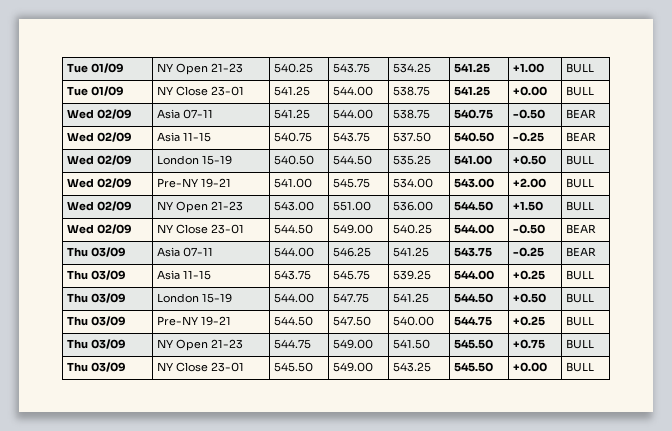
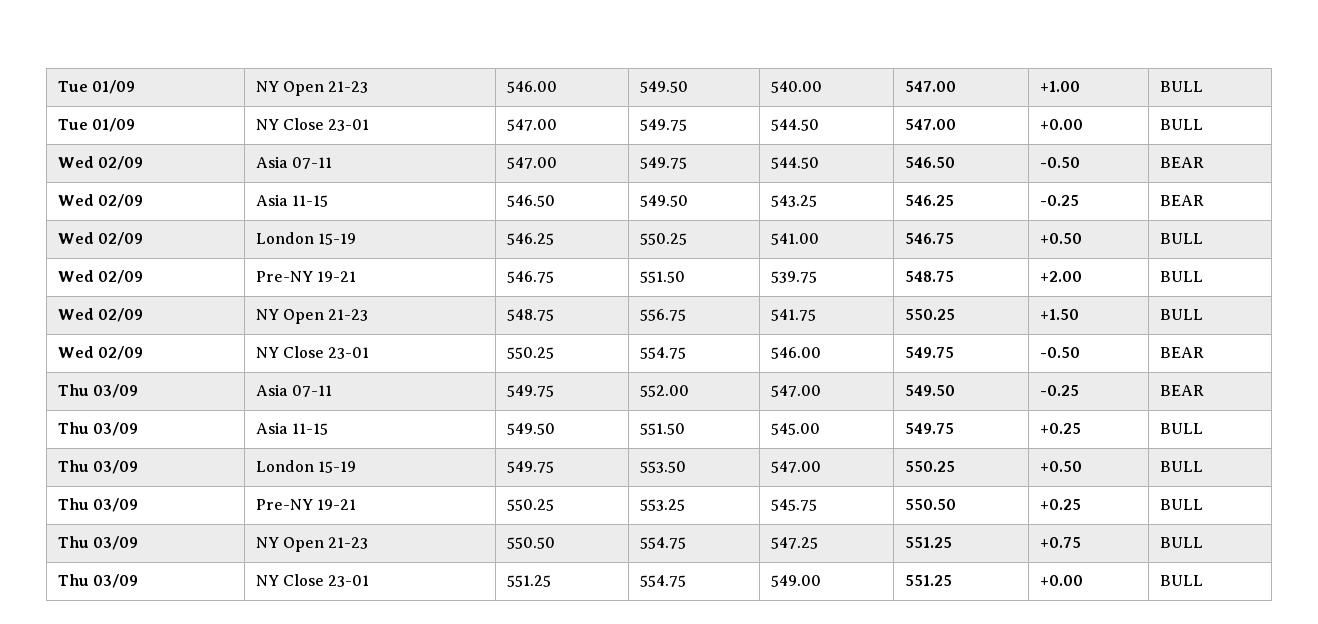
- Tue 01/09 | NY Open 21-23 | 540.25 | 543.75 | 534.25 | 541.25 | +1.00 | BULL
+ Tue 01/09 | NY Open 21-23 | 546.00 | 549.50 | 540.00 | 547.00 | +1.00 | BULL
- Tue 01/09 | NY Close 23-01 | 541.25 | 544.00 | 538.75 | 541.25 | +0.00 | BULL
+ Tue 01/09 | NY Close 23-01 | 547.00 | 549.75 | 544.50 | 547.00 | +0.00 | BULL
- Wed 02/09 | Asia 07-11 | 541.25 | 544.00 | 538.75 | 540.75 | -0.50 | BEAR
+ Wed 02/09 | Asia 07-11 | 547.00 | 549.75 | 544.50 | 546.50 | -0.50 | BEAR
- Wed 02/09 | Asia 11-15 | 540.75 | 543.75 | 537.50 | 540.50 | -0.25 | BEAR
+ Wed 02/09 | Asia 11-15 | 546.50 | 549.50 | 543.25 | 546.25 | -0.25 | BEAR
- Wed 02/09 | London 15-19 | 540.50 | 544.50 | 535.25 | 541.00 | +0.50 | BULL
+ Wed 02/09 | London 15-19 | 546.25 | 550.25 | 541.00 | 546.75 | +0.50 | BULL
- Wed 02/09 | Pre-NY 19-21 | 541.00 | 545.75 | 534.00 | 543.00 | +2.00 | BULL
+ Wed 02/09 | Pre-NY 19-21 | 546.75 | 551.50 | 539.75 | 548.75 | +2.00 | BULL
- Wed 02/09 | NY Open 21-23 | 543.00 | 551.00 | 536.00 | 544.50 | +1.50 | BULL
+ Wed 02/09 | NY Open 21-23 | 548.75 | 556.75 | 541.75 | 550.25 | +1.50 | BULL
- Wed 02/09 | NY Close 23-01 | 544.50 | 549.00 | 540.25 | 544.00 | -0.50 | BEAR
+ Wed 02/09 | NY Close 23-01 | 550.25 | 554.75 | 546.00 | 549.75 | -0.50 | BEAR
- Thu 03/09 | Asia 07-11 | 544.00 | 546.25 | 541.25 | 543.75 | -0.25 | BEAR
+ Thu 03/09 | Asia 07-11 | 549.75 | 552.00 | 547.00 | 549.50 | -0.25 | BEAR
- Thu 03/09 | Asia 11-15 | 543.75 | 545.75 | 539.25 | 544.00 | +0.25 | BULL
+ Thu 03/09 | Asia 11-15 | 549.50 | 551.50 | 545.00 | 549.75 | +0.25 | BULL
- Thu 03/09 | London 15-19 | 544.00 | 547.75 | 541.25 | 544.50 | +0.50 | BULL
+ Thu 03/09 | London 15-19 | 549.75 | 553.50 | 547.00 | 550.25 | +0.50 | BULL
- Thu 03/09 | Pre-NY 19-21 | 544.50 | 547.50 | 540.00 | 544.75 | +0.25 | BULL
+ Thu 03/09 | Pre-NY 19-21 | 550.25 | 553.25 | 545.75 | 550.50 | +0.25 | BULL
- Thu 03/09 | NY Open 21-23 | 544.75 | 549.00 | 541.50 | 545.50 | +0.75 | BULL
+ Thu 03/09 | NY Open 21-23 | 550.50 | 554.75 | 547.25 | 551.25 | +0.75 | BULL
- Thu 03/09 | NY Close 23-01 | 545.50 | 549.00 | 543.25 | 545.50 | +0.00 | BULL
+ Thu 03/09 | NY Close 23-01 | 551.25 | 554.75 | 549.00 | 551.25 | +0.00 | BULL

